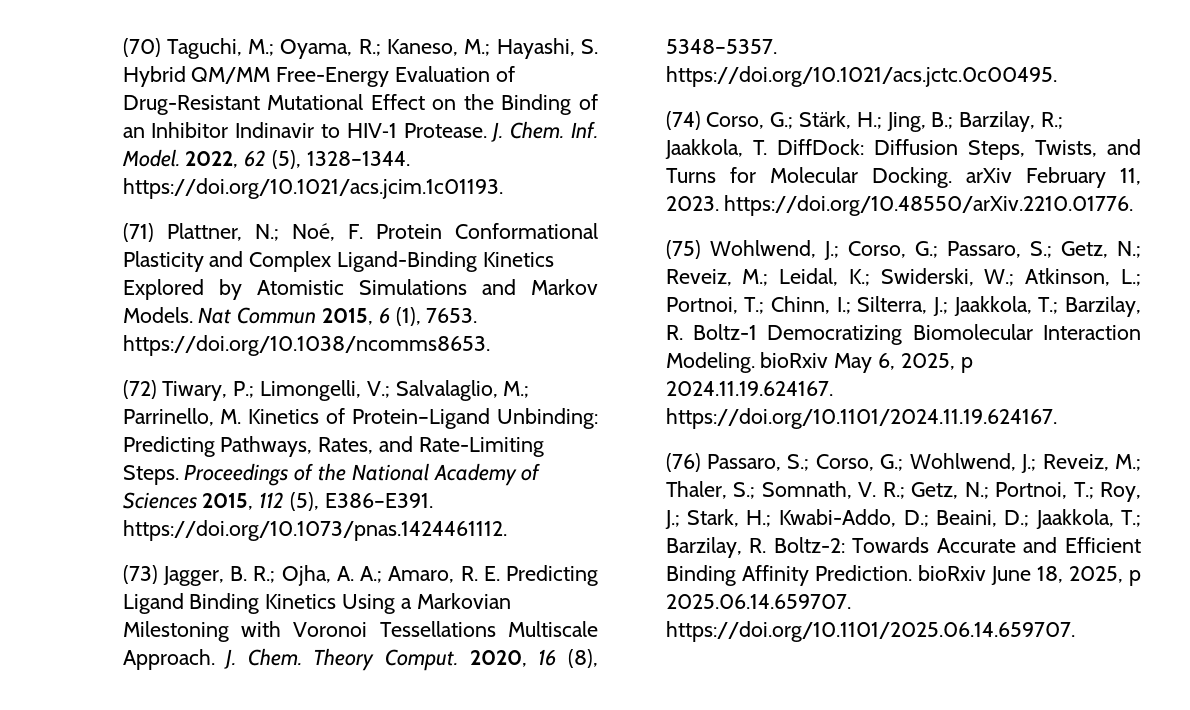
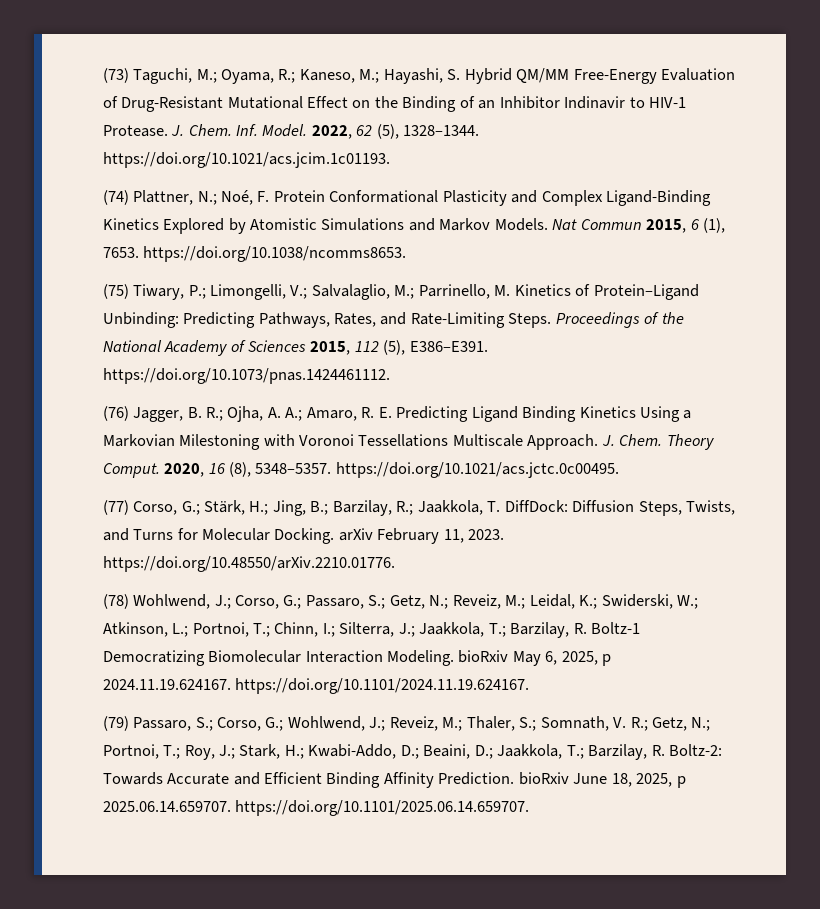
- (70) Taguchi, M.; Oyama, R.; Kaneso, M.; Hayashi, S. Hybrid QM/MM Free-Energy Evaluation of Drug-Resistant Mutational Effect on the Binding of an Inhibitor Indinavir to HIV‑1 Protease.
+ (73) Taguchi, M.; Oyama, R.; Kaneso, M.; Hayashi, S. Hybrid QM/MM Free-Energy Evaluation of Drug-Resistant Mutational Effect on the Binding of an Inhibitor Indinavir to HIV‑1 Protease.
- (71) Plattner, N.; Noé, F. Protein Conformational Plasticity and Complex Ligand-Binding Kinetics Explored by Atomistic Simulations and Markov Models.
+ (74) Plattner, N.; Noé, F. Protein Conformational Plasticity and Complex Ligand-Binding Kinetics Explored by Atomistic Simulations and Markov Models.
- (72) Tiwary, P.; Limongelli, V.; Salvalaglio, M.; Parrinello, M. Kinetics of Protein–Ligand Unbinding: Predicting Pathways, Rates, and Rate-Limiting Steps.
+ (75) Tiwary, P.; Limongelli, V.; Salvalaglio, M.; Parrinello, M. Kinetics of Protein–Ligand Unbinding: Predicting Pathways, Rates, and Rate-Limiting Steps.
- (73) Jagger, B. R.; Ojha, A. A.; Amaro, R. E. Predicting Ligand Binding Kinetics Using a Markovian Milestoning with Voronoi Tessellations Multiscale Approach.
+ (76) Jagger, B. R.; Ojha, A. A.; Amaro, R. E. Predicting Ligand Binding Kinetics Using a Markovian Milestoning with Voronoi Tessellations Multiscale Approach.
- (74) Corso, G.; Stärk, H.; Jing, B.; Barzilay, R.; Jaakkola, T. DiffDock: Diffusion Steps, Twists, and Turns for Molecular Docking. arXiv February 11, 2023. https://doi.org/10.48550/arXiv.2210.01776.
+ (77) Corso, G.; Stärk, H.; Jing, B.; Barzilay, R.; Jaakkola, T. DiffDock: Diffusion Steps, Twists, and Turns for Molecular Docking. arXiv February 11, 2023. https://doi.org/10.48550/arXiv.2210.01776.
- (75) Wohlwend, J.; Corso, G.; Passaro, S.; Getz, N.; Reveiz, M.; Leidal, K.; Swiderski, W.; Atkinson, L.; Portnoi, T.; Chinn, I.; Silterra, J.; Jaakkola, T.; Barzilay, R. Boltz-1 Democratizing Biomolecular Interaction Modeling. bioRxiv May 6, 2025, p 2024.11.19.624167. https://doi.org/10.1101/2024.11.19.624167.
+ (78) Wohlwend, J.; Corso, G.; Passaro, S.; Getz, N.; Reveiz, M.; Leidal, K.; Swiderski, W.; Atkinson, L.; Portnoi, T.; Chinn, I.; Silterra, J.; Jaakkola, T.; Barzilay, R. Boltz-1 Democratizing Biomolecular Interaction Modeling. bioRxiv May 6, 2025, p 2024.11.19.624167. https://doi.org/10.1101/2024.11.19.624167.
- (76) Passaro, S.; Corso, G.; Wohlwend, J.; Reveiz, M.; Thaler, S.; Somnath, V. R.; Getz, N.; Portnoi, T.; Roy, J.; Stark, H.; Kwabi-Addo, D.; Beaini, D.; Jaakkola, T.; Barzilay, R. Boltz-2: Towards Accurate and Efficient Binding Affinity Prediction. bioRxiv June 18, 2025, p 2025.06.14.659707. https://doi.org/10.1101/2025.06.14.659707.
+ (79) Passaro, S.; Corso, G.; Wohlwend, J.; Reveiz, M.; Thaler, S.; Somnath, V. R.; Getz, N.; Portnoi, T.; Roy, J.; Stark, H.; Kwabi-Addo, D.; Beaini, D.; Jaakkola, T.; Barzilay, R. Boltz-2: Towards Accurate and Efficient Binding Affinity Prediction. bioRxiv June 18, 2025, p 2025.06.14.659707. https://doi.org/10.1101/2025.06.14.659707.

